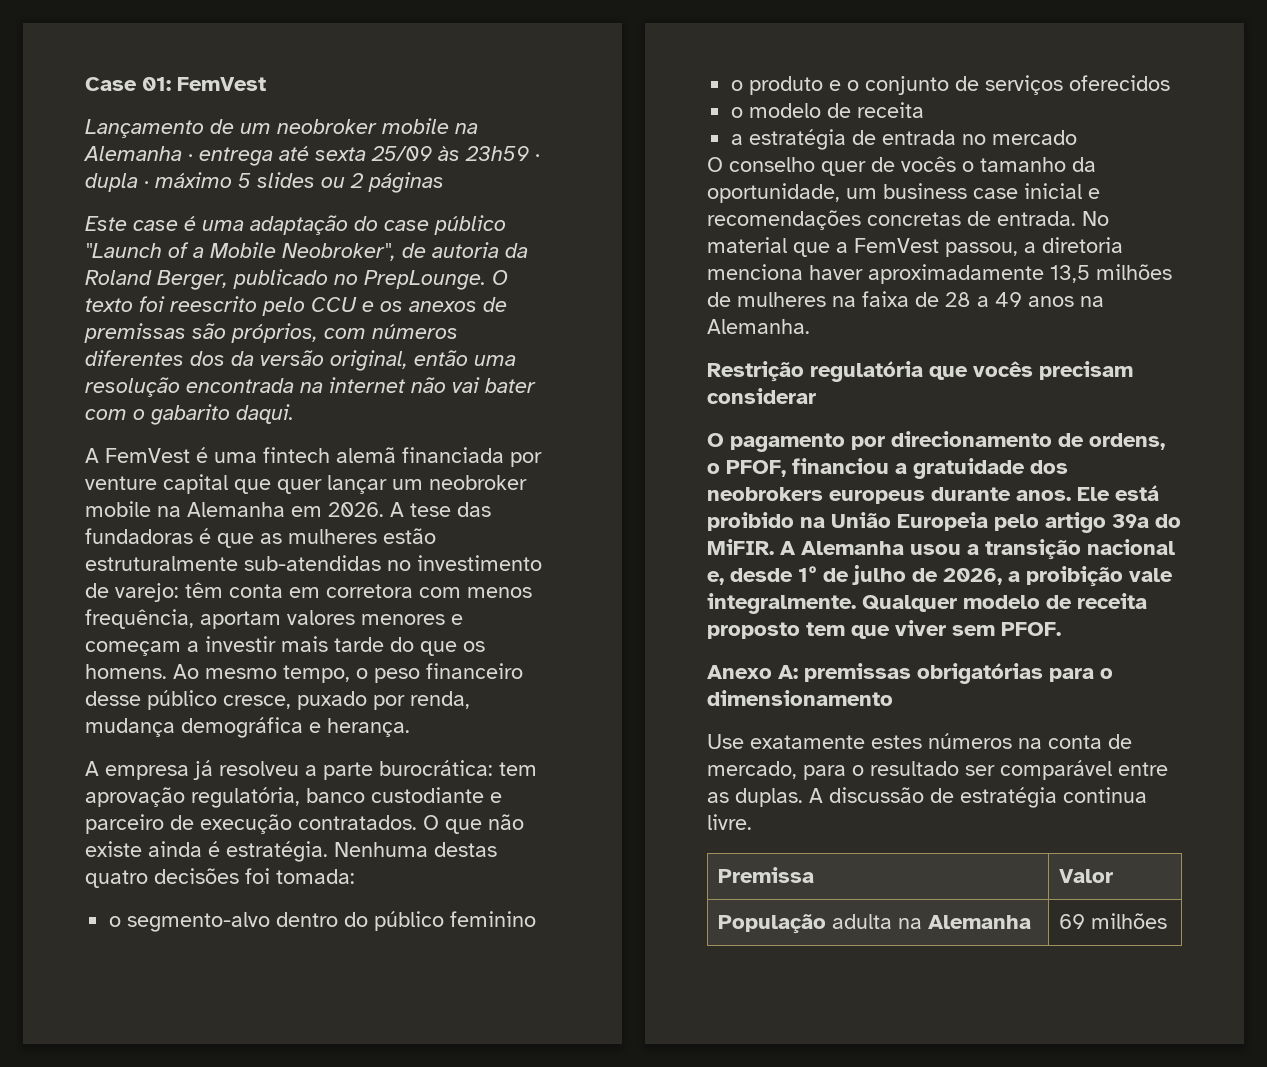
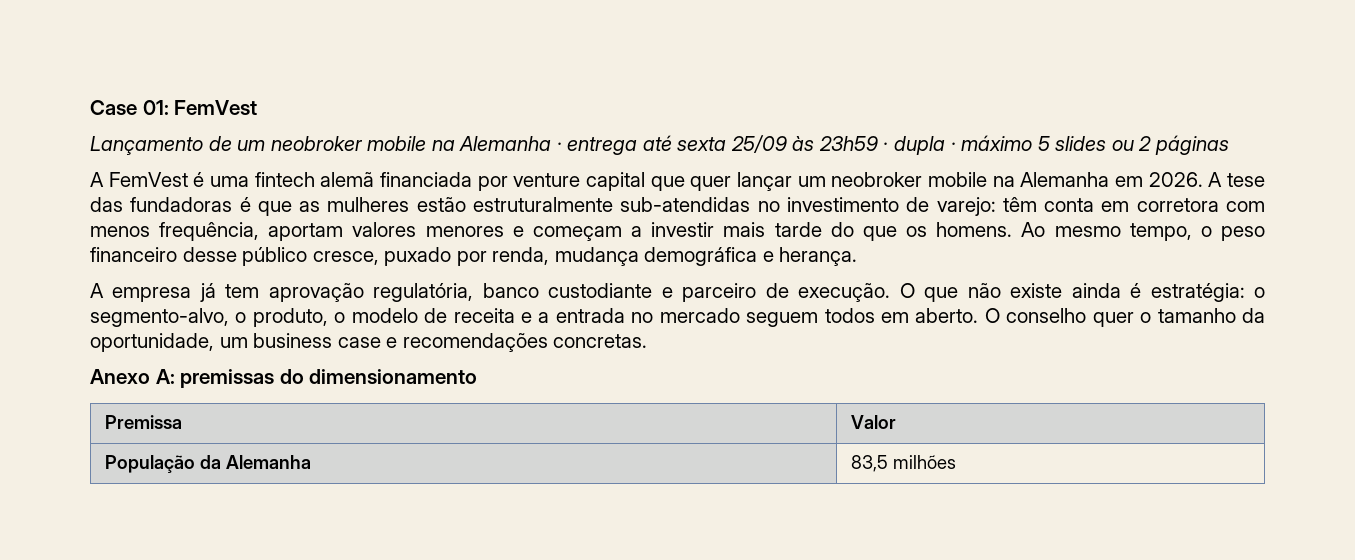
- Este case é uma adaptação do case público "Launch of a Mobile Neobroker", de autoria da Roland Berger, publicado no PrepLounge. O texto foi reescrito pelo CCU e os anexos de premissas são próprios, com números diferentes dos da versão original, então uma resolução encontrada na internet não vai bater com o gabarito daqui.
- A empresa já resolveu a parte burocrática: tem aprovação regulatória, banco custodiante e parceiro de execução contratados.
+ A empresa já tem aprovação regulatória, banco custodiante e parceiro de execução.
- O que não existe ainda é estratégia. Nenhuma destas quatro decisões foi tomada:
- o segmento-alvo dentro do público feminino
- o produto e o conjunto de serviços oferecidos
- o modelo de receita
- a estratégia de entrada no mercado
- O conselho quer de vocês o tamanho da oportunidade, um business case inicial e recomendações concretas de entrada. No material que a FemVest passou, a diretoria menciona haver aproximadamente 13,5 milhões de mulheres na faixa de 28 a 49 anos na Alemanha.
- Restrição regulatória que vocês precisam considerar
- O pagamento por direcionamento de ordens, o PFOF, financiou a gratuidade dos neobrokers europeus durante anos. Ele está proibido na União Europeia pelo artigo 39a do MiFIR. A Alemanha usou a transição nacional e, desde 1º de julho de 2026, a proibição vale integralmente. Qualquer modelo de receita proposto tem que viver sem PFOF.
- Anexo A: premissas obrigatórias para o dimensionamento
- Use exatamente estes números na conta de mercado, para o resultado ser comparável entre as duplas. A discussão de estratégia continua livre.
+ O que não existe ainda é estratégia: o segmento-alvo, o produto, o modelo de receita e a entrada no mercado seguem todos em aberto. O conselho quer o tamanho da oportunidade, um business case e recomendações concretas.
+ Anexo A: premissas do dimensionamento
- População adulta na Alemanha | 69 milhões
+ População da Alemanha | 83,5 milhões

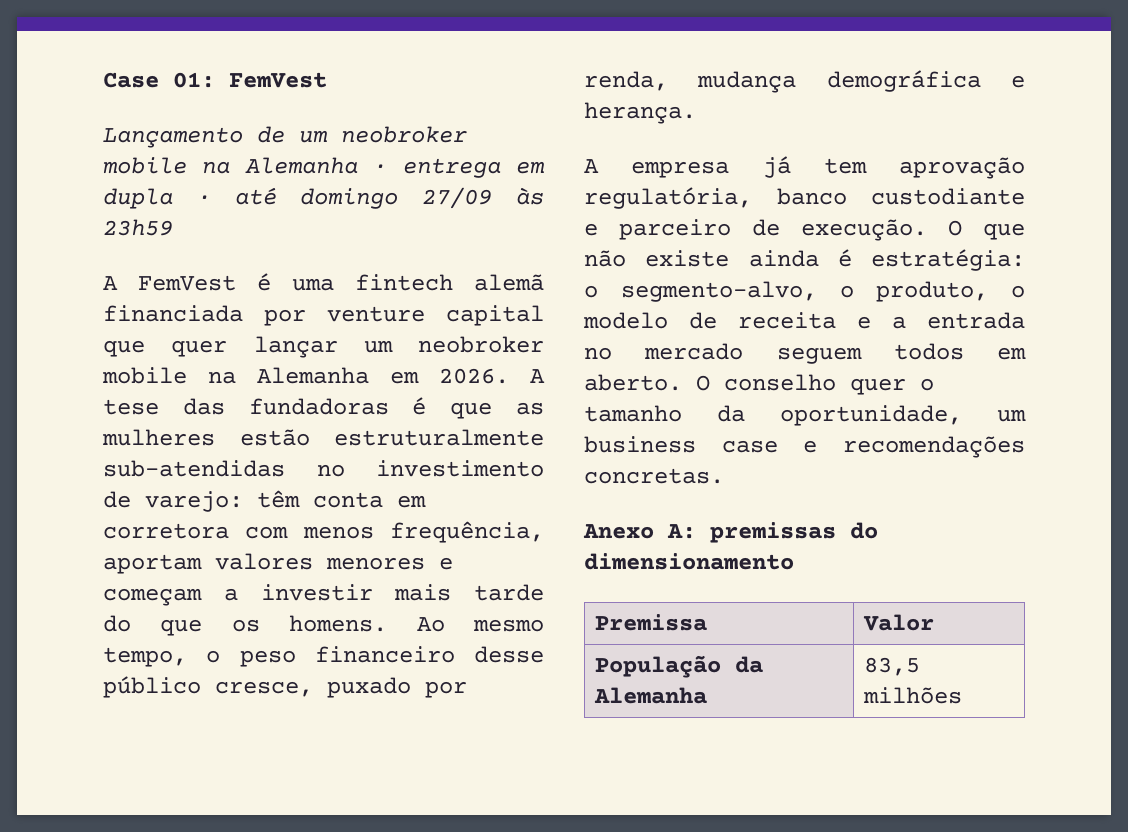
- Lançamento de um neobroker mobile na Alemanha · entrega até sexta 25/09 às 23h59 · dupla · máximo 5 slides ou 2 páginas
+ Lançamento de um neobroker mobile na Alemanha · entrega em dupla · até domingo 27/09 às 23h59

